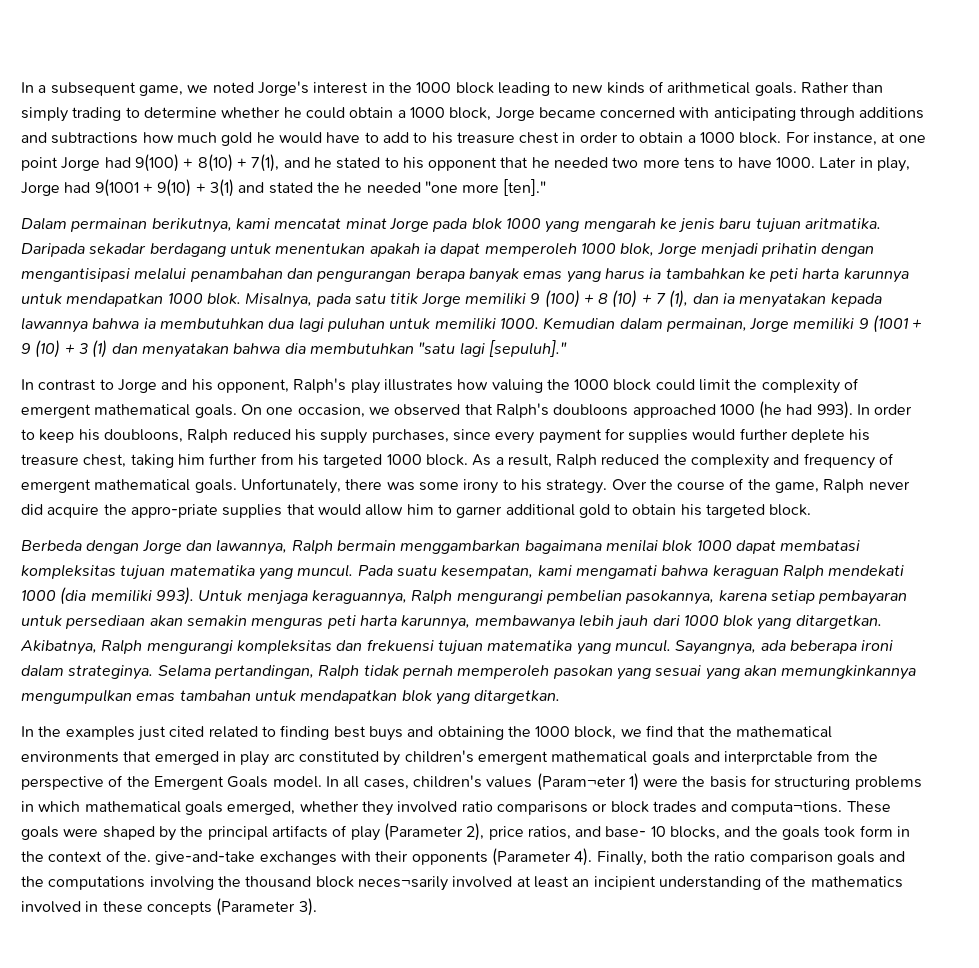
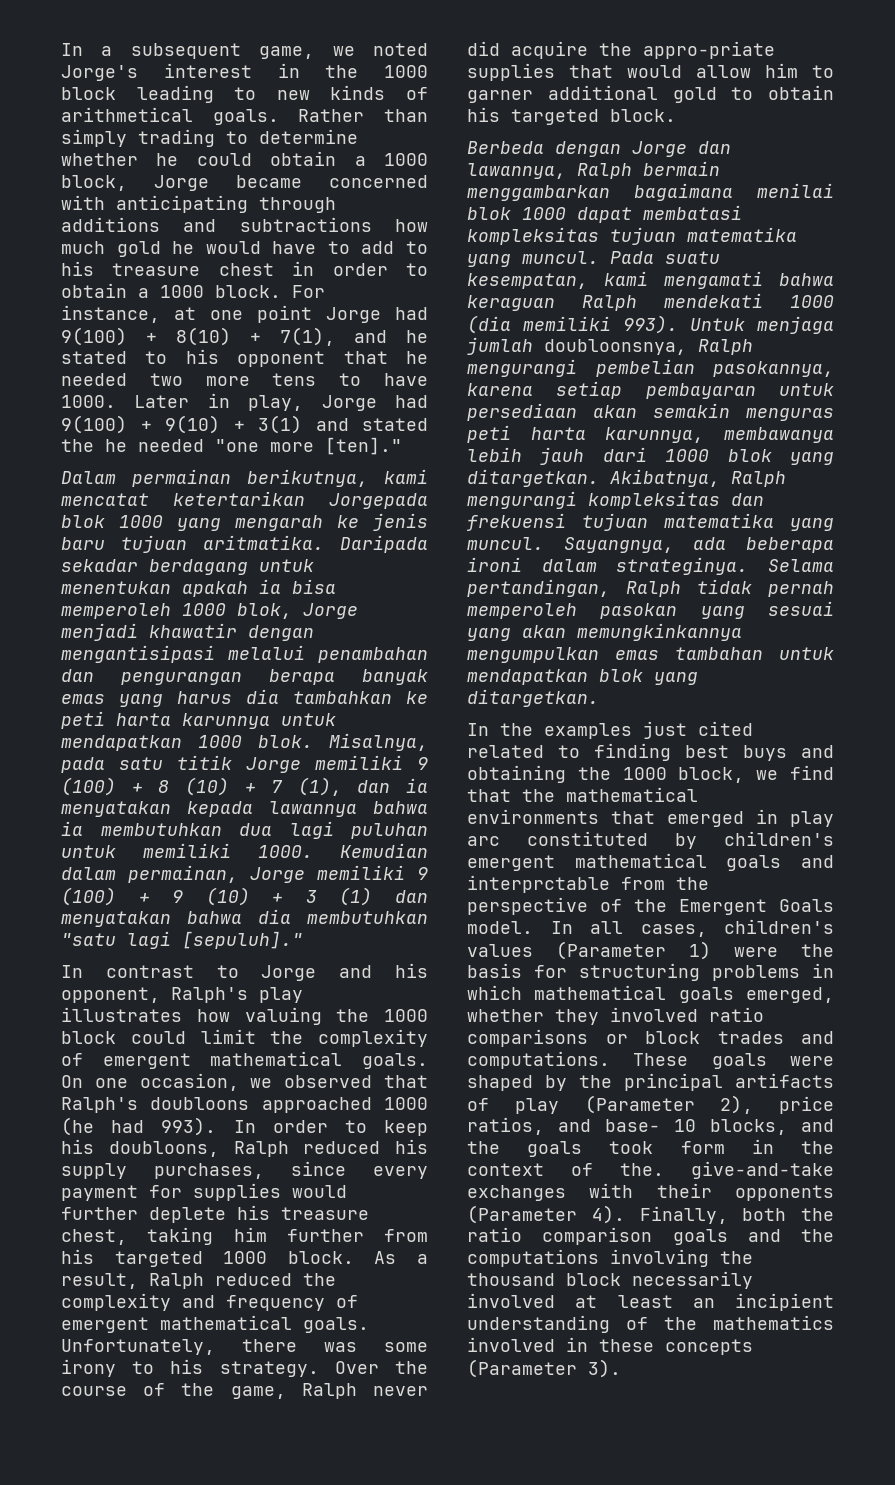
- Later in play, Jorge had 9(1001 + 9(10) + 3(1) and stated the he needed "one more [ten]."
+ Later in play, Jorge had 9(100) + 9(10) + 3(1) and stated the he needed "one more [ten]."
- Dalam permainan berikutnya, kami mencatat minat Jorge pada blok 1000 yang mengarah ke jenis baru tujuan aritmatika.
+ Dalam permainan berikutnya, kami mencatat ketertarikan Jorgepada blok 1000 yang mengarah ke jenis baru tujuan aritmatika.
- Daripada sekadar berdagang untuk menentukan apakah ia dapat memperoleh 1000 blok, Jorge menjadi prihatin dengan mengantisipasi melalui penambahan dan pengurangan berapa banyak emas yang harus ia tambahkan ke peti harta karunnya untuk mendapatkan 1000 blok.
+ Daripada sekadar berdagang untuk menentukan apakah ia bisa memperoleh 1000 blok, Jorge menjadi khawatir dengan mengantisipasi melalui penambahan dan pengurangan berapa banyak emas yang harus dia tambahkan ke peti harta karunnya untuk mendapatkan 1000 blok.
- Kemudian dalam permainan, Jorge memiliki 9 (1001 + 9 (10) + 3 (1) dan menyatakan bahwa dia membutuhkan "satu lagi [sepuluh]."
+ Kemudian dalam permainan, Jorge memiliki 9 (100) + 9 (10) + 3 (1) dan menyatakan bahwa dia membutuhkan "satu lagi [sepuluh]."
- Untuk menjaga keraguannya, Ralph mengurangi pembelian pasokannya, karena setiap pembayaran untuk persediaan akan semakin menguras peti harta karunnya, membawanya lebih jauh dari 1000 blok yang ditargetkan.
+ Untuk menjaga jumlah doubloonsnya, Ralph mengurangi pembelian pasokannya, karena setiap pembayaran untuk persediaan akan semakin menguras peti harta karunnya, membawanya lebih jauh dari 1000 blok yang ditargetkan.
- In all cases, children's values (Param¬eter 1) were the basis for structuring problems in which mathematical goals emerged, whether they involved ratio comparisons or block trades and computa¬tions.
+ In all cases, children's values (Parameter 1) were the basis for structuring problems in which mathematical goals emerged, whether they involved ratio comparisons or block trades and computations.
- Finally, both the ratio comparison goals and the computations involving the thousand block neces¬sarily involved at least an incipient understanding of the mathematics involved in these concepts (Parameter 3).
+ Finally, both the ratio comparison goals and the computations involving the thousand block necessarily involved at least an incipient understanding of the mathematics involved in these concepts (Parameter 3).

